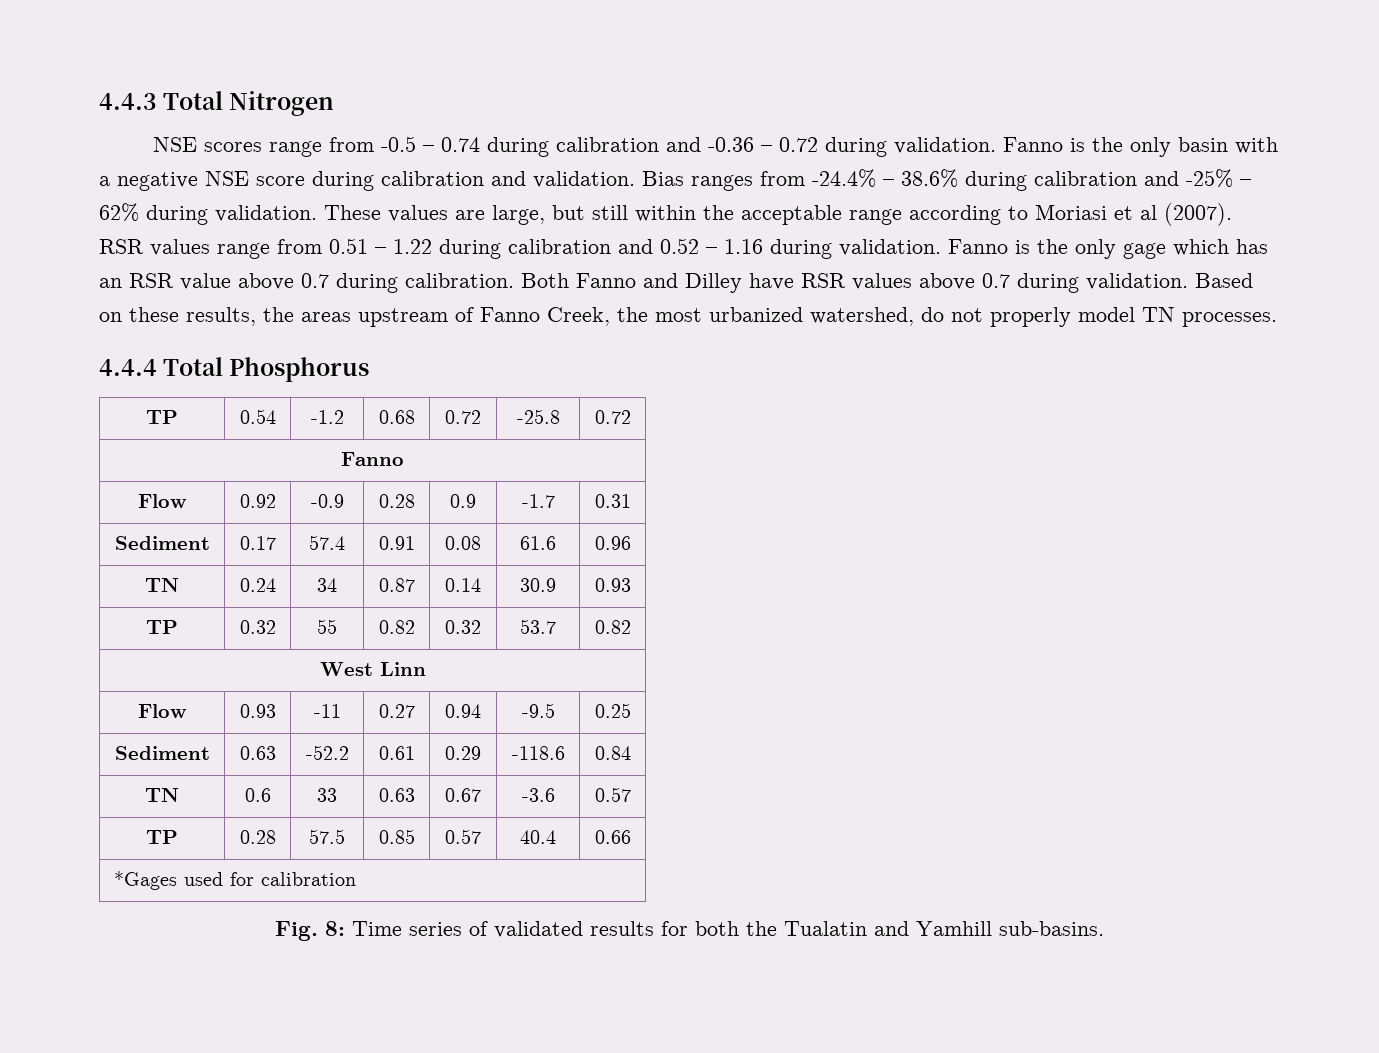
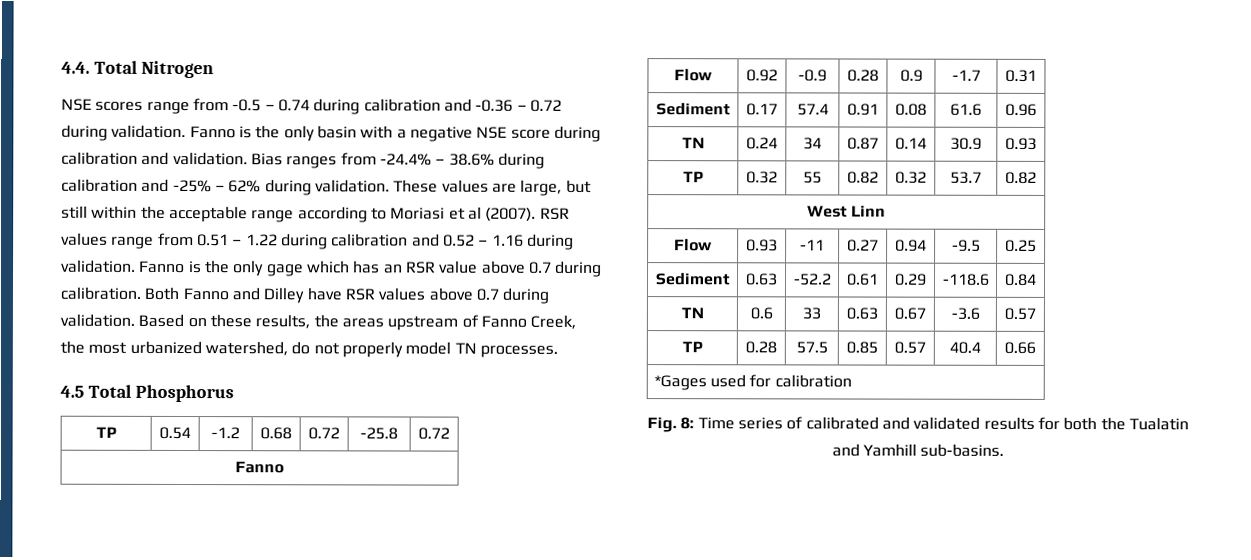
- 4.4.3 Total Nitrogen
+ 4.4. Total Nitrogen
- 4.4.4 Total Phosphorus
+ 4.5 Total Phosphorus
- Fig. 8: Time series of validated results for both the Tualatin and Yamhill sub-basins.
+ Fig. 8: Time series of calibrated and validated results for both the Tualatin and Yamhill sub-basins.

